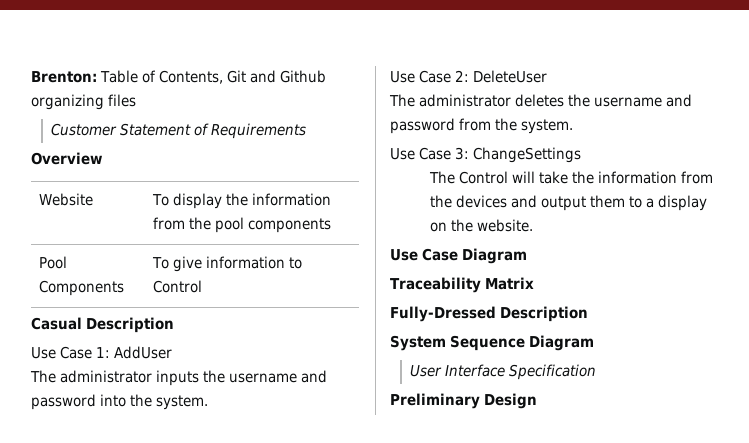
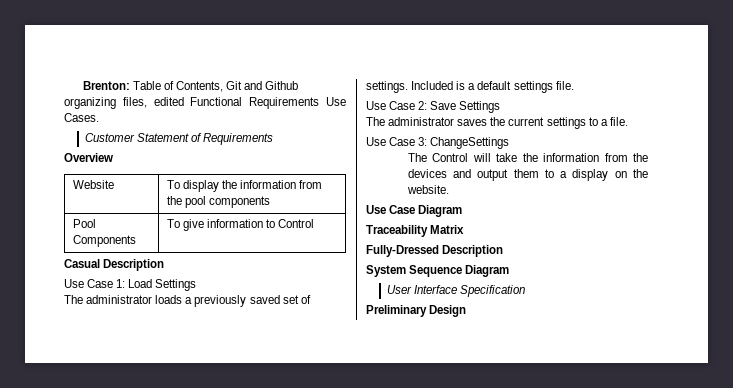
- Brenton: Table of Contents, Git and Github organizing files
+ Brenton: Table of Contents, Git and Github organizing files, edited Functional Requirements Use Cases.
- Use Case 1: AddUser
- The administrator inputs the username and password into the system.
+ Use Case 1: Load Settings
+ The administrator loads a previously saved set of settings. Included is a default settings file.
- Use Case 2: DeleteUser
- The administrator deletes the username and password from the system.
+ Use Case 2: Save Settings
+ The administrator saves the current settings to a file.

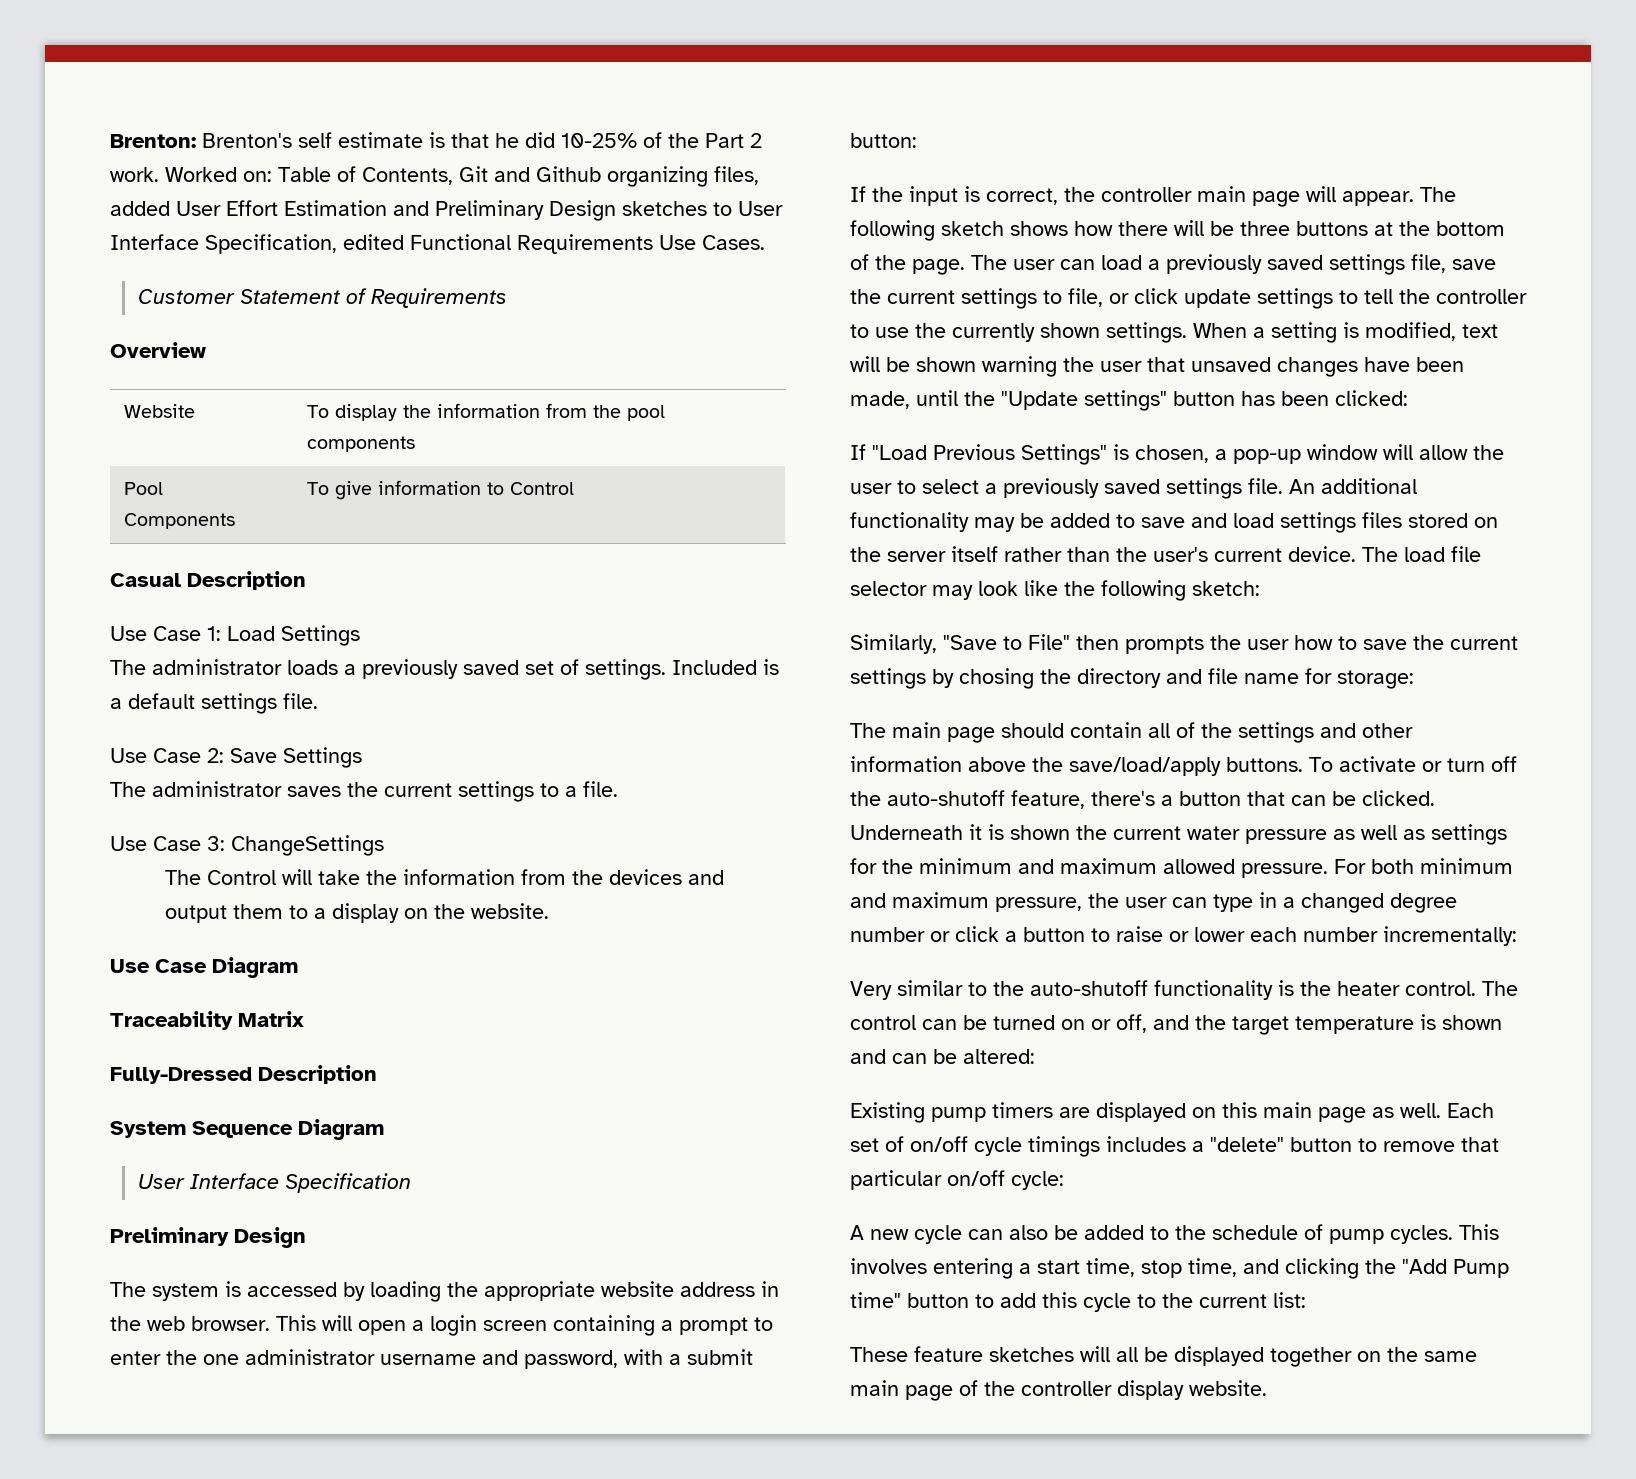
- Brenton: Table of Contents, Git and Github organizing files, edited Functional Requirements Use Cases.
+ Brenton: Brenton's self estimate is that he did 10-25% of the Part 2 work. Worked on: Table of Contents, Git and Github organizing files, added User Effort Estimation and Preliminary Design sketches to User Interface Specification, edited Functional Requirements Use Cases.
+ The system is accessed by loading the appropriate website address in the web browser. This will open a login screen containing a prompt to enter the one administrator username and password, with a submit button:
+ If the input is correct, the controller main page will appear. The following sketch shows how there will be three buttons at the bottom of the page. The user can load a previously saved settings file, save the current settings to file, or click update settings to tell the controller to use the currently shown settings. When a setting is modified, text will be shown warning the user that unsaved changes have been made, until the "Update settings" button has been clicked:
+ If "Load Previous Settings" is chosen, a pop-up window will allow the user to select a previously saved settings file. An additional functionality may be added to save and load settings files stored on the server itself rather than the user's current device. The load file selector may look like the following sketch:
+ Similarly, "Save to File" then prompts the user how to save the current settings by chosing the directory and file name for storage:
+ The main page should contain all of the settings and other information above the save/load/apply buttons. To activate or turn off the auto-shutoff feature, there's a button that can be clicked. Underneath it is shown the current water pressure as well as settings for the minimum and maximum allowed pressure. For both minimum and maximum pressure, the user can type in a changed degree number or click a button to raise or lower each number incrementally:
+ Very similar to the auto-shutoff functionality is the heater control. The control can be turned on or off, and the target temperature is shown and can be altered:
+ Existing pump timers are displayed on this main page as well. Each set of on/off cycle timings includes a "delete" button to remove that particular on/off cycle:
+ A new cycle can also be added to the schedule of pump cycles. This involves entering a start time, stop time, and clicking the "Add Pump time" button to add this cycle to the current list:
+ These feature sketches will all be displayed together on the same main page of the controller display website.

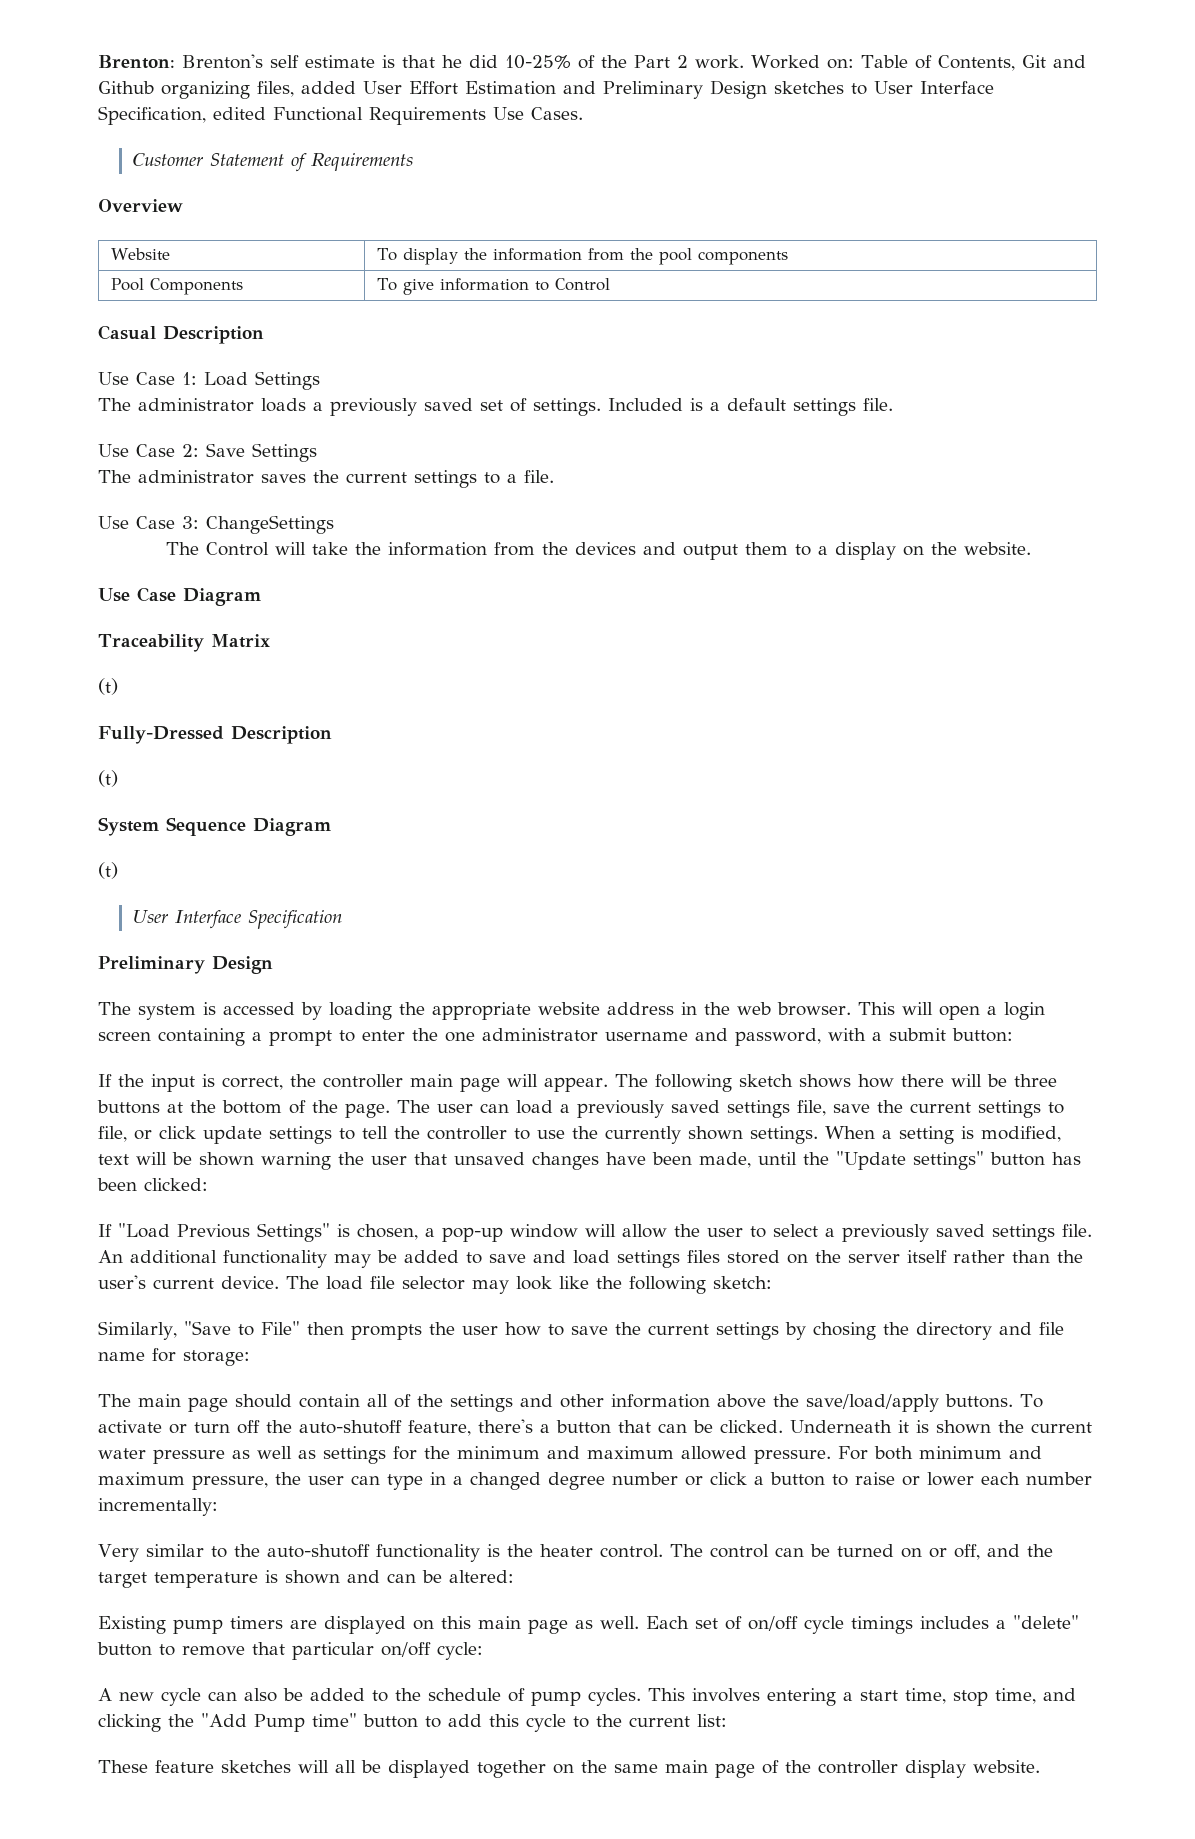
  Traceability Matrix
+ (t)
  Fully-Dressed Description
+ (t)
  System Sequence Diagram
+ (t)

